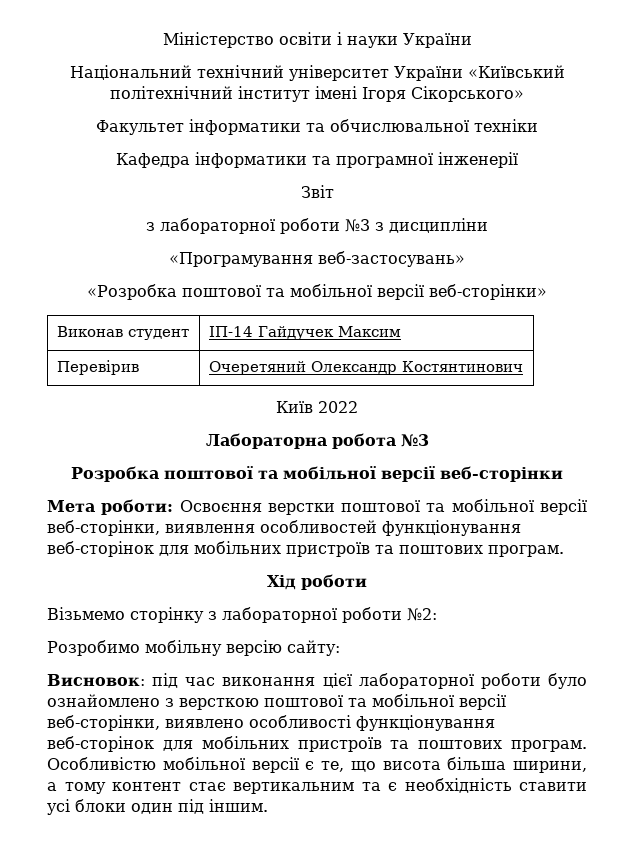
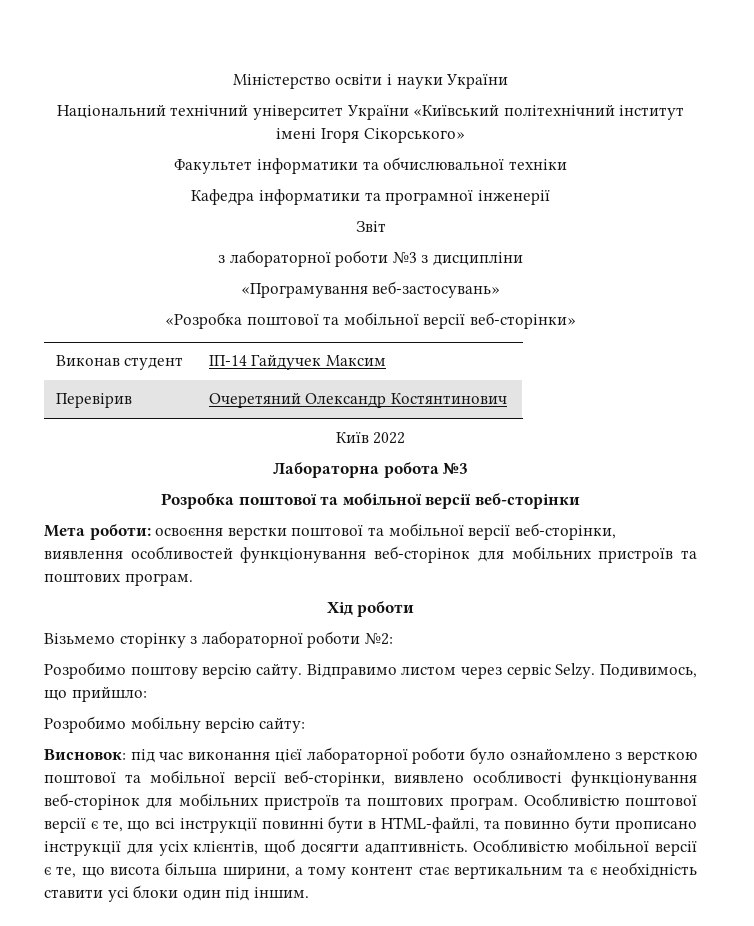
- Мета роботи: Освоєння верстки поштової та мобільної версії веб-сторінки, виявлення особливостей функціонування веб-сторінок для мобільних пристроїв та поштових програм.
+ Мета роботи: освоєння верстки поштової та мобільної версії веб-сторінки, виявлення особливостей функціонування веб-сторінок для мобільних пристроїв та поштових програм.
+ Розробимо поштову версію сайту. Відправимо листом через сервіс Selzy. Подивимось, що прийшло:
- Особливістю мобільної версії є те, що висота більша ширини, а тому контент стає вертикальним та є необхідність ставити усі блоки один під іншим.
+ Особливістю поштової версії є те, що всі інструкції повинні бути в HTML-файлі, та повинно бути прописано інструкції для усіх клієнтів, щоб досягти адаптивність. Особливістю мобільної версії є те, що висота більша ширини, а тому контент стає вертикальним та є необхідність ставити усі блоки один під іншим.

